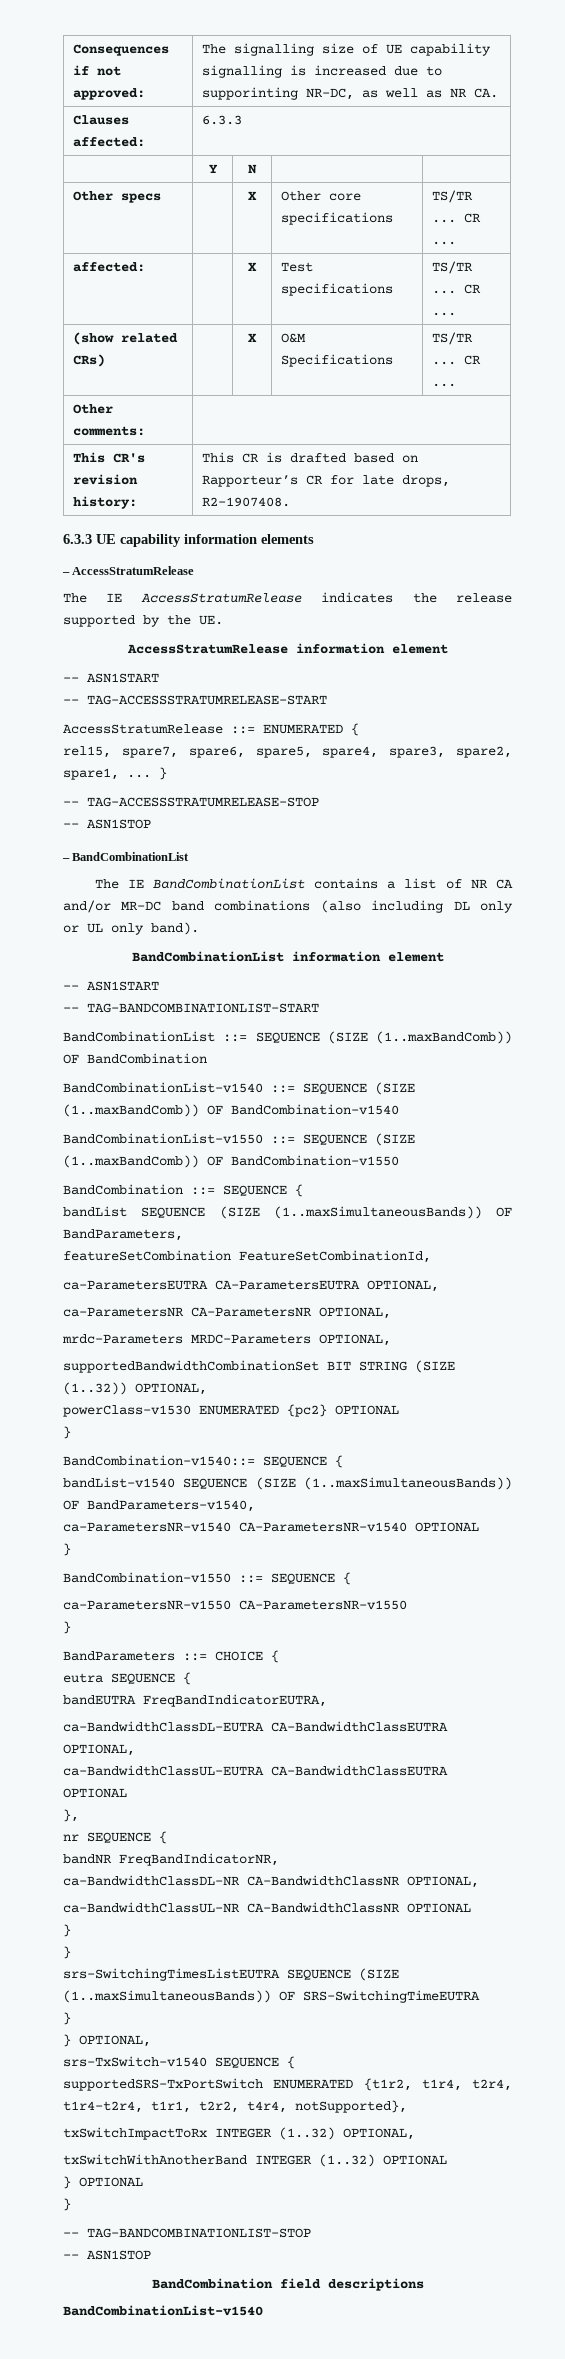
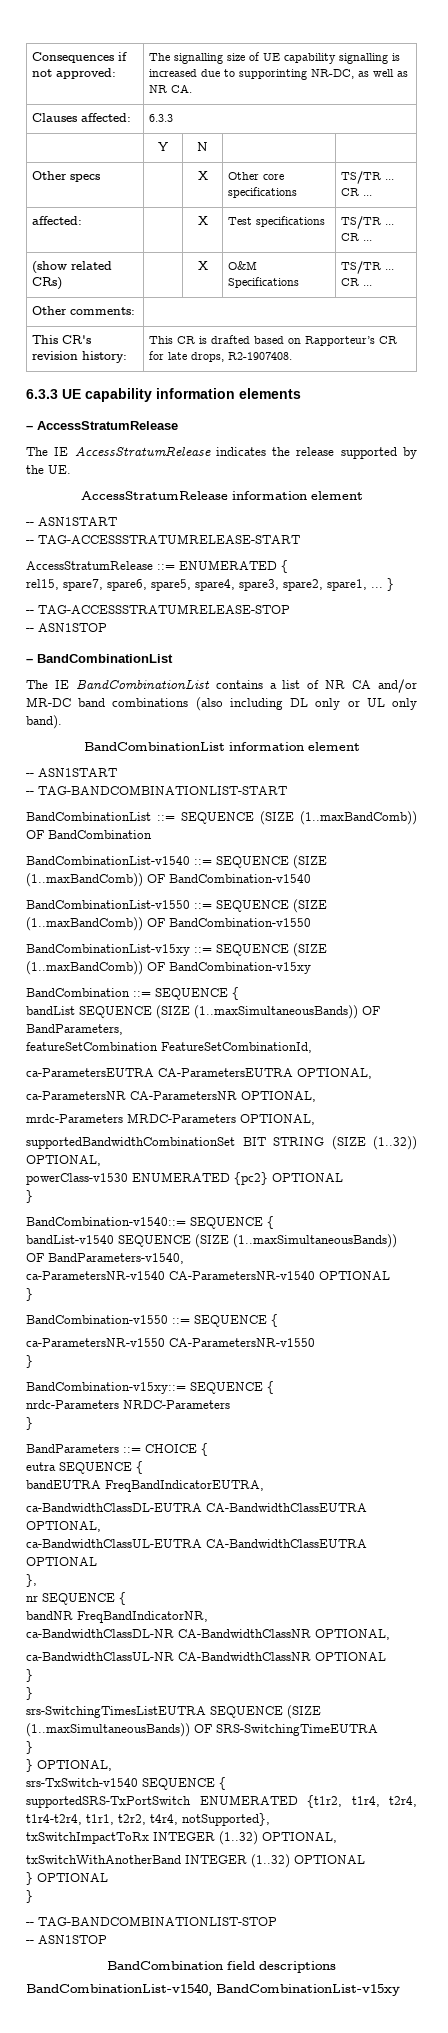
+ BandCombinationList-v15xy ::= SEQUENCE (SIZE (1..maxBandComb)) OF BandCombination-v15xy
+ BandCombination-v15xy::= SEQUENCE {
+ nrdc-Parameters NRDC-Parameters
+ }
  BandCombination field descriptions
- BandCombinationList-v1540
+ BandCombinationList-v1540, BandCombinationList-v15xy

